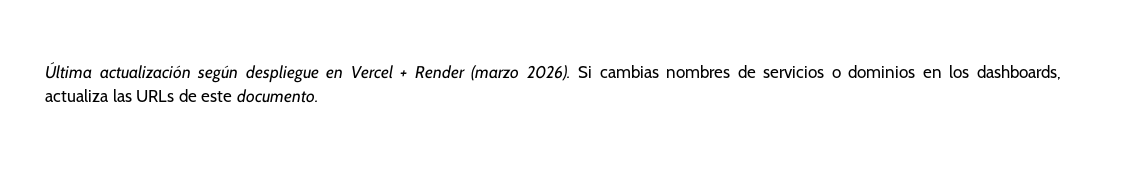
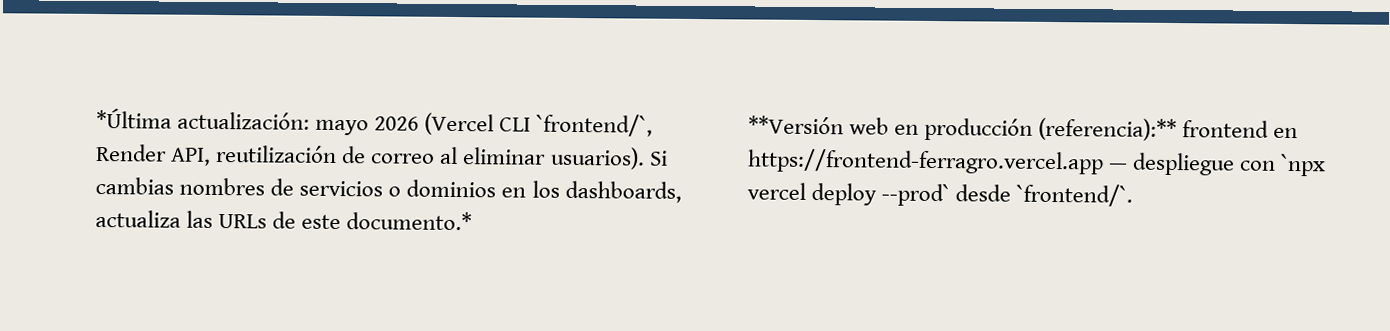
- Última actualización según despliegue en Vercel + Render (marzo 2026).
+ *Última actualización: mayo 2026 (Vercel CLI `frontend/`, Render API, reutilización de correo al eliminar usuarios).
- Si cambias nombres de servicios o dominios en los dashboards, actualiza las URLs de este documento.
+ Si cambias nombres de servicios o dominios en los dashboards, actualiza las URLs de este documento.*
+ **Versión web en producción (referencia):** frontend en https://frontend-ferragro.vercel.app — despliegue con `npx vercel deploy --prod` desde `frontend/`.

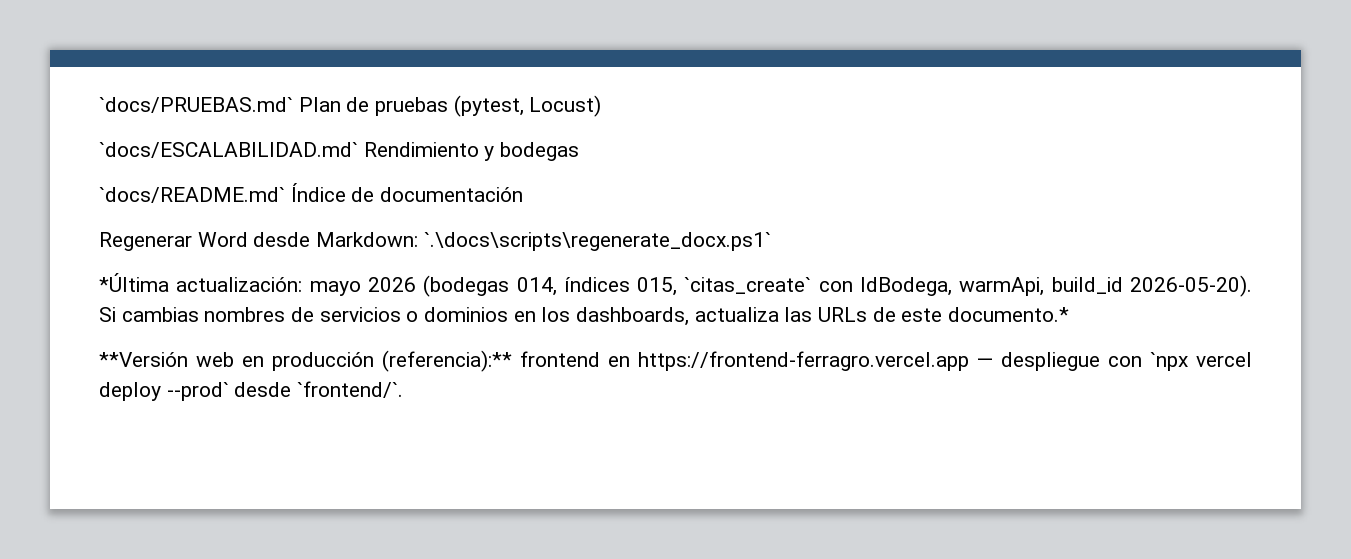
- *Última actualización: mayo 2026 (Vercel CLI `frontend/`, Render API, reutilización de correo al eliminar usuarios).
+ `docs/PRUEBAS.md` Plan de pruebas (pytest, Locust)
+ `docs/ESCALABILIDAD.md` Rendimiento y bodegas
+ `docs/README.md` Índice de documentación
+ Regenerar Word desde Markdown: `.\docs\scripts\regenerate_docx.ps1`
+ *Última actualización: mayo 2026 (bodegas 014, índices 015, `citas_create` con IdBodega, warmApi, build_id 2026-05-20).

